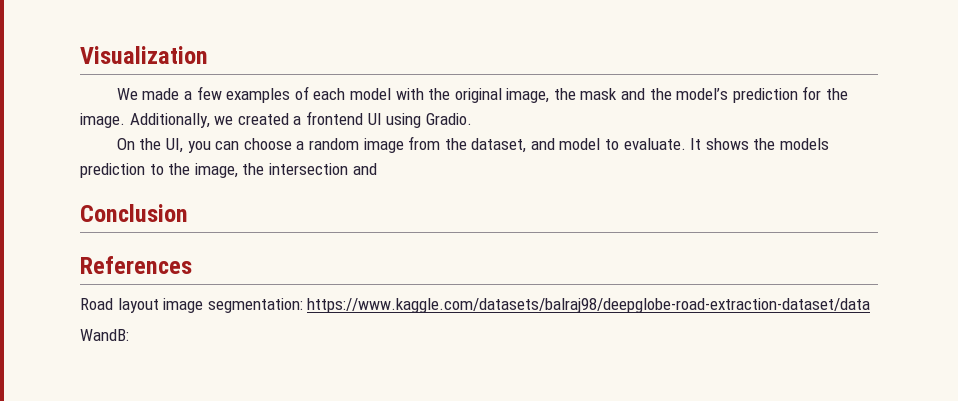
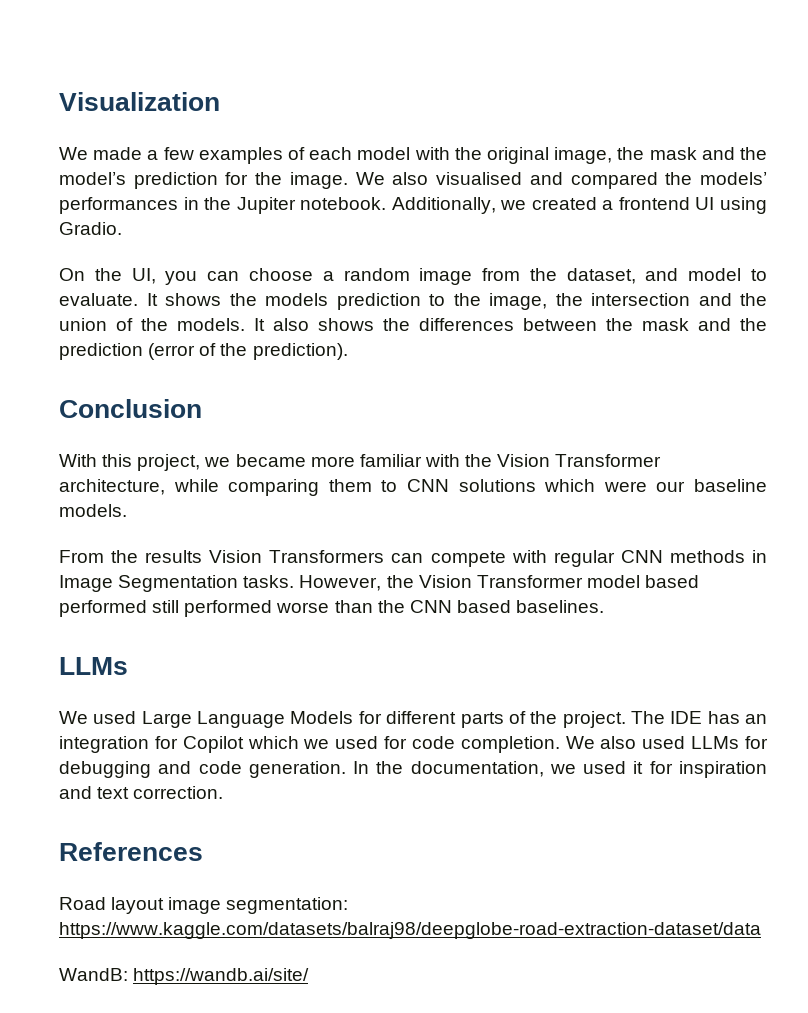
+ We also visualised and compared the models’ performances in the Jupiter notebook.
- It shows the models prediction to the image, the intersection and
+ It shows the models prediction to the image, the intersection and the union of the models. It also shows the differences between the mask and the prediction (error of the prediction).
  Conclusion
+ With this project, we became more familiar with the Vision Transformer architecture, while comparing them to CNN solutions which were our baseline models.
+ From the results Vision Transformers can compete with regular CNN methods in Image Segmentation tasks. However, the Vision Transformer model based performed still performed worse than the CNN based baselines.
+ LLMs
+ We used Large Language Models for different parts of the project. The IDE has an integration for Copilot which we used for code completion. We also used LLMs for debugging and code generation. In the documentation, we used it for inspiration and text correction.
- WandB:
+ WandB: https://wandb.ai/site/

